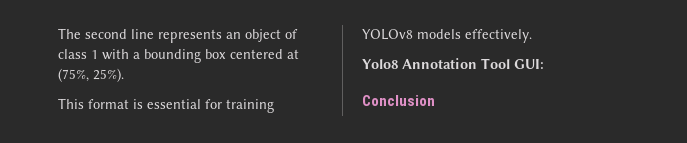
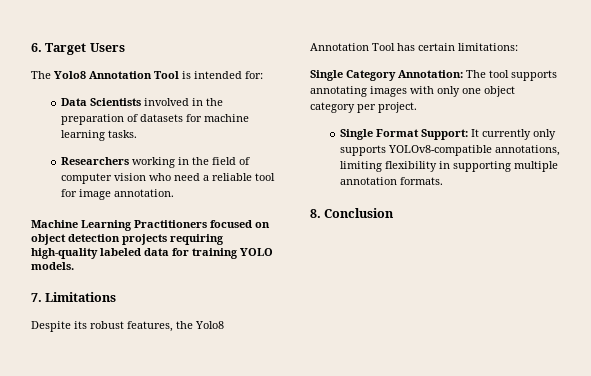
- The second line represents an object of class 1 with a bounding box centered at (75%, 25%).
- This format is essential for training YOLOv8 models effectively.
- Yolo8 Annotation Tool GUI:
- Conclusion
+ 6. Target Users
+ The Yolo8 Annotation Tool is intended for:
+ Data Scientists involved in the preparation of datasets for machine learning tasks.
+ Researchers working in the field of computer vision who need a reliable tool for image annotation.
+ Machine Learning Practitioners focused on object detection projects requiring high-quality labeled data for training YOLO models.
+ 7. Limitations
+ Despite its robust features, the Yolo8 Annotation Tool has certain limitations:
+ Single Category Annotation: The tool supports annotating images with only one object category per project.
+ Single Format Support: It currently only supports YOLOv8-compatible annotations, limiting flexibility in supporting multiple annotation formats.
+ 8. Conclusion

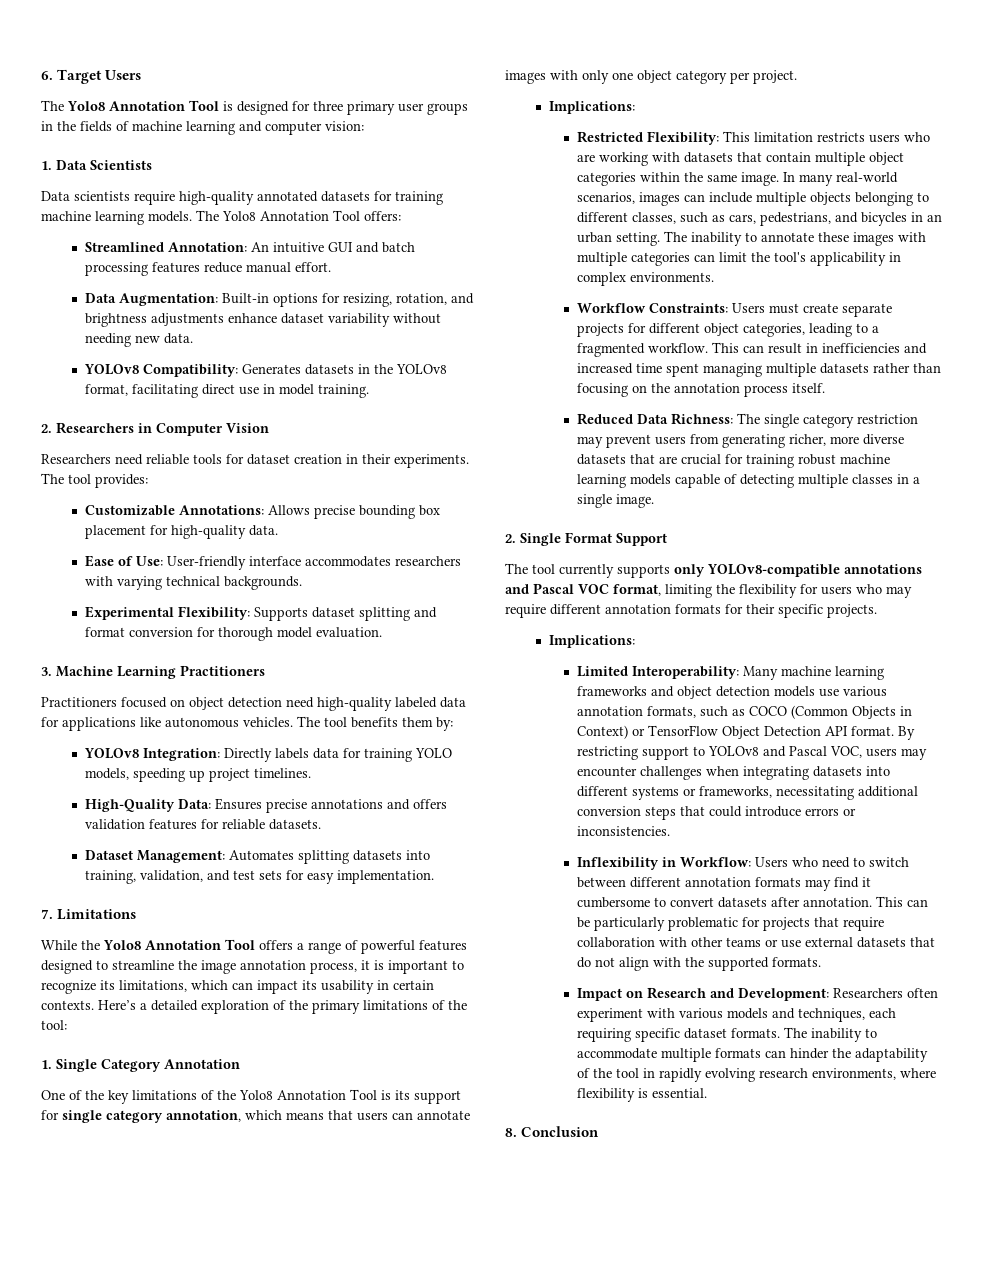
- The Yolo8 Annotation Tool is intended for:
- Data Scientists involved in the preparation of datasets for machine learning tasks.
- Researchers working in the field of computer vision who need a reliable tool for image annotation.
- Machine Learning Practitioners focused on object detection projects requiring high-quality labeled data for training YOLO models.
+ The Yolo8 Annotation Tool is designed for three primary user groups in the fields of machine learning and computer vision:
+ 1. Data Scientists
+ Data scientists require high-quality annotated datasets for training machine learning models. The Yolo8 Annotation Tool offers:
+ Streamlined Annotation: An intuitive GUI and batch processing features reduce manual effort.
+ Data Augmentation: Built-in options for resizing, rotation, and brightness adjustments enhance dataset variability without needing new data.
+ YOLOv8 Compatibility: Generates datasets in the YOLOv8 format, facilitating direct use in model training.
+ 2. Researchers in Computer Vision
+ Researchers need reliable tools for dataset creation in their experiments. The tool provides:
+ Customizable Annotations: Allows precise bounding box placement for high-quality data.
+ Ease of Use: User-friendly interface accommodates researchers with varying technical backgrounds.
+ Experimental Flexibility: Supports dataset splitting and format conversion for thorough model evaluation.
+ 3. Machine Learning Practitioners
+ Practitioners focused on object detection need high-quality labeled data for applications like autonomous vehicles. The tool benefits them by:
+ YOLOv8 Integration: Directly labels data for training YOLO models, speeding up project timelines.
+ High-Quality Data: Ensures precise annotations and offers validation features for reliable datasets.
+ Dataset Management: Automates splitting datasets into training, validation, and test sets for easy implementation.
  7. Limitations
- Despite its robust features, the Yolo8 Annotation Tool has certain limitations:
- Single Category Annotation: The tool supports annotating images with only one object category per project.
- Single Format Support: It currently only supports YOLOv8-compatible annotations, limiting flexibility in supporting multiple annotation formats.
+ While the Yolo8 Annotation Tool offers a range of powerful features designed to streamline the image annotation process, it is important to recognize its limitations, which can impact its usability in certain contexts. Here’s a detailed exploration of the primary limitations of the tool:
+ 1. Single Category Annotation
+ One of the key limitations of the Yolo8 Annotation Tool is its support for single category annotation, which means that users can annotate images with only one object category per project.
+ Implications:
+ Restricted Flexibility: This limitation restricts users who are working with datasets that contain multiple object categories within the same image. In many real-world scenarios, images can include multiple objects belonging to different classes, such as cars, pedestrians, and bicycles in an urban setting. The inability to annotate these images with multiple categories can limit the tool's applicability in complex environments.
+ Workflow Constraints: Users must create separate projects for different object categories, leading to a fragmented workflow. This can result in inefficiencies and increased time spent managing multiple datasets rather than focusing on the annotation process itself.
+ Reduced Data Richness: The single category restriction may prevent users from generating richer, more diverse datasets that are crucial for training robust machine learning models capable of detecting multiple classes in a single image.
+ 2. Single Format Support
+ The tool currently supports only YOLOv8-compatible annotations and Pascal VOC format, limiting the flexibility for users who may require different annotation formats for their specific projects.
+ Implications:
+ Limited Interoperability: Many machine learning frameworks and object detection models use various annotation formats, such as COCO (Common Objects in Context) or TensorFlow Object Detection API format. By restricting support to YOLOv8 and Pascal VOC, users may encounter challenges when integrating datasets into different systems or frameworks, necessitating additional conversion steps that could introduce errors or inconsistencies.
+ Inflexibility in Workflow: Users who need to switch between different annotation formats may find it cumbersome to convert datasets after annotation. This can be particularly problematic for projects that require collaboration with other teams or use external datasets that do not align with the supported formats.
+ Impact on Research and Development: Researchers often experiment with various models and techniques, each requiring specific dataset formats. The inability to accommodate multiple formats can hinder the adaptability of the tool in rapidly evolving research environments, where flexibility is essential.

